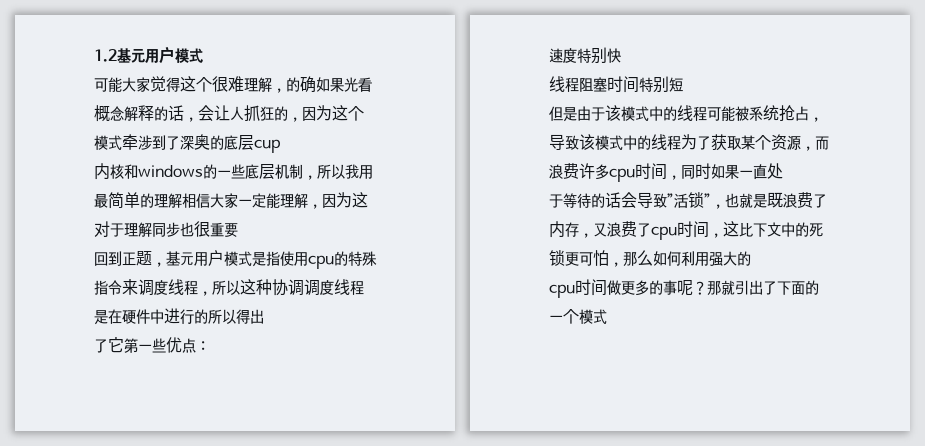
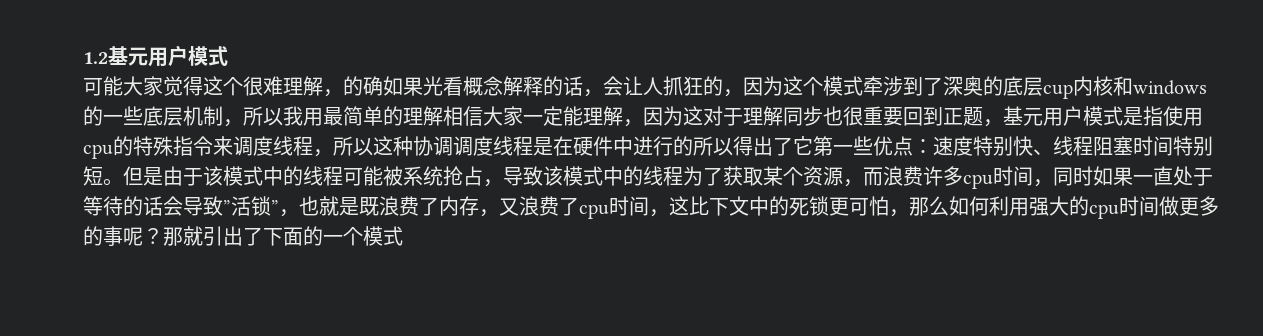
- 可能大家觉得这个很难理解，的确如果光看概念解释的话，会让人抓狂的，因为这个模式牵涉到了深奥的底层cup
- 内核和windows的一些底层机制，所以我用最简单的理解相信大家一定能理解，因为这对于理解同步也很重要
- 回到正题，基元用户模式是指使用cpu的特殊指令来调度线程，所以这种协调调度线程是在硬件中进行的所以得出
- 了它第一些优点：
- 速度特别快
- 线程阻塞时间特别短
- 但是由于该模式中的线程可能被系统抢占，导致该模式中的线程为了获取某个资源，而浪费许多cpu时间，同时如果一直处
- 于等待的话会导致”活锁”，也就是既浪费了内存，又浪费了cpu时间，这比下文中的死锁更可怕，那么如何利用强大的
- cpu时间做更多的事呢？
+ 可能大家觉得这个很难理解，的确如果光看概念解释的话，会让人抓狂的，因为这个模式牵涉到了深奥的底层cup内核和windows的一些底层机制，所以我用最简单的理解相信大家一定能理解，因为这对于理解同步也很重要回到正题，基元用户模式是指使用cpu的特殊指令来调度线程，所以这种协调调度线程是在硬件中进行的所以得出了它第一些优点：速度特别快、线程阻塞时间特别短。但是由于该模式中的线程可能被系统抢占，导致该模式中的线程为了获取某个资源，而浪费许多cpu时间，同时如果一直处于等待的话会导致”活锁”，也就是既浪费了内存，又浪费了cpu时间，这比下文中的死锁更可怕，那么如何利用强大的cpu时间做更多的事呢？

